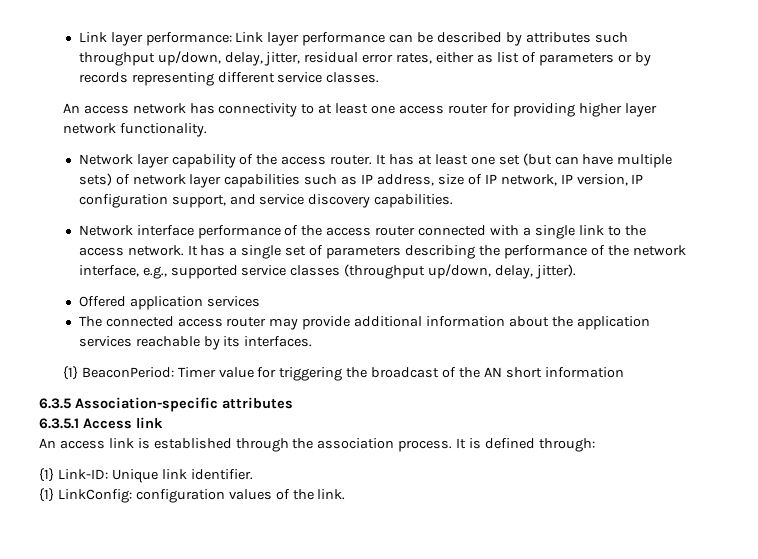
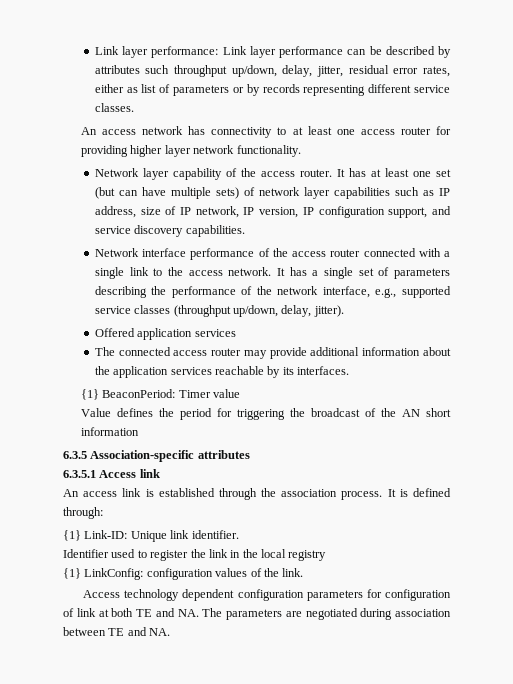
- {1} BeaconPeriod: Timer value for triggering the broadcast of the AN short information
+ {1} BeaconPeriod: Timer value
+ Value defines the period for triggering the broadcast of the AN short information
+ Identifier used to register the link in the local registry
+ Access technology dependent configuration parameters for configuration of link at both TE and NA. The parameters are negotiated during association between TE and NA.

